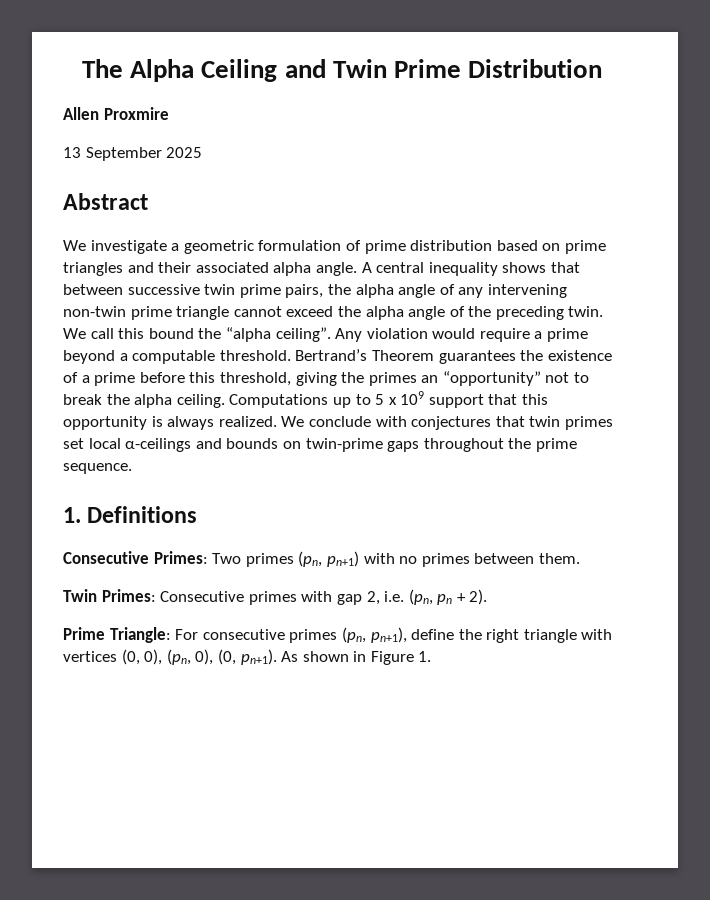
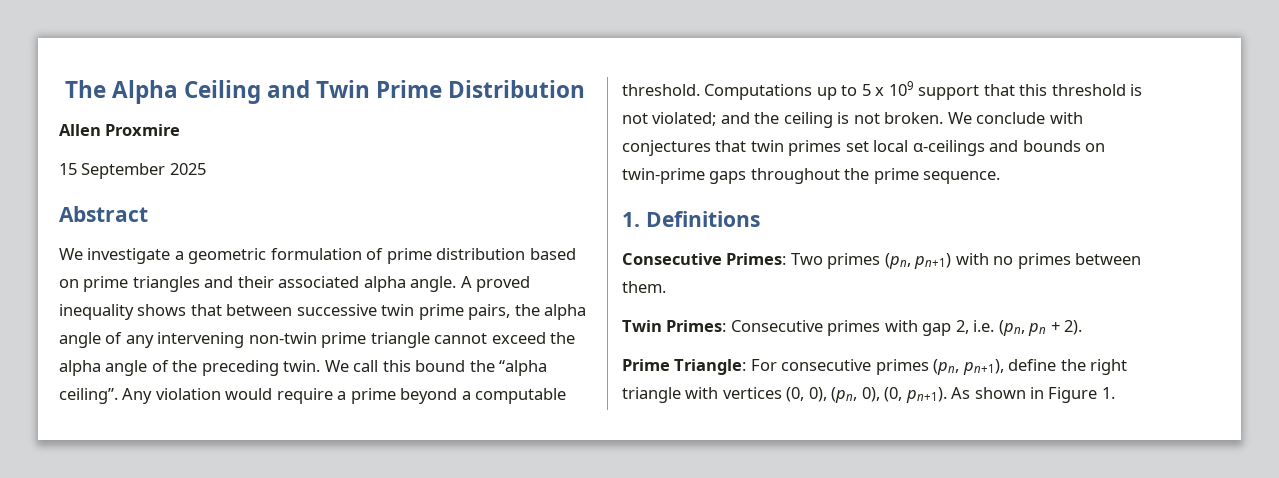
- 13 September 2025
+ 15 September 2025
- A central inequality shows that between successive twin prime pairs, the alpha angle of any intervening non-twin prime triangle cannot exceed the alpha angle of the preceding twin.
+ A proved inequality shows that between successive twin prime pairs, the alpha angle of any intervening non-twin prime triangle cannot exceed the alpha angle of the preceding twin.
- Bertrand’s Theorem guarantees the existence of a prime before this threshold, giving the primes an “opportunity” not to break the alpha ceiling.
- Computations up to 5 x 109 support that this opportunity is always realized.
+ Computations up to 5 x 109 support that this threshold is not violated; and the ceiling is not broken.

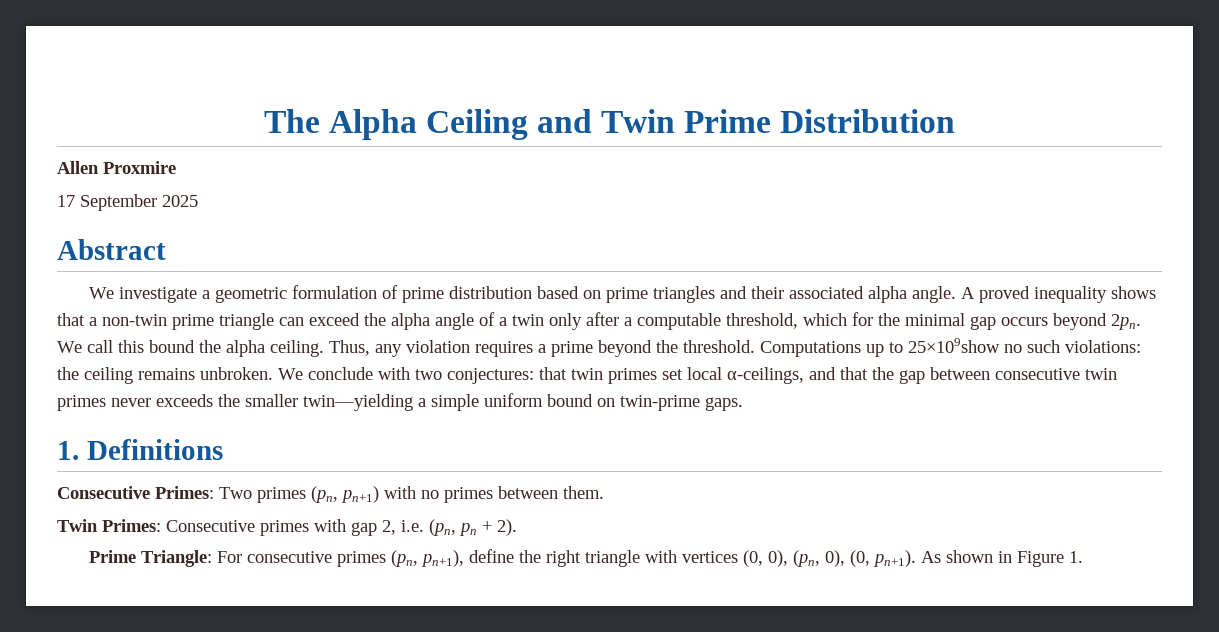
- 15 September 2025
+ 17 September 2025
- A proved inequality shows that between successive twin prime pairs, the alpha angle of any intervening non-twin prime triangle cannot exceed the alpha angle of the preceding twin.
+ A proved inequality shows that a non-twin prime triangle can exceed the alpha angle of a twin only after a computable threshold, which for the minimal gap occurs beyond 2pn.
- We call this bound the “alpha ceiling”. Any violation would require a prime beyond a computable threshold.
+ We call this bound the alpha ceiling. Thus, any violation requires a prime beyond the threshold.
- Computations up to 5 x 109 support that this threshold is not violated; and the ceiling is not broken.
+ Computations up to 25×109show no such violations: the ceiling remains unbroken.
- We conclude with conjectures that twin primes set local α-ceilings and bounds on twin-prime gaps throughout the prime sequence.
+ We conclude with two conjectures: that twin primes set local α-ceilings, and that the gap between consecutive twin primes never exceeds the smaller twin—yielding a simple uniform bound on twin-prime gaps.

